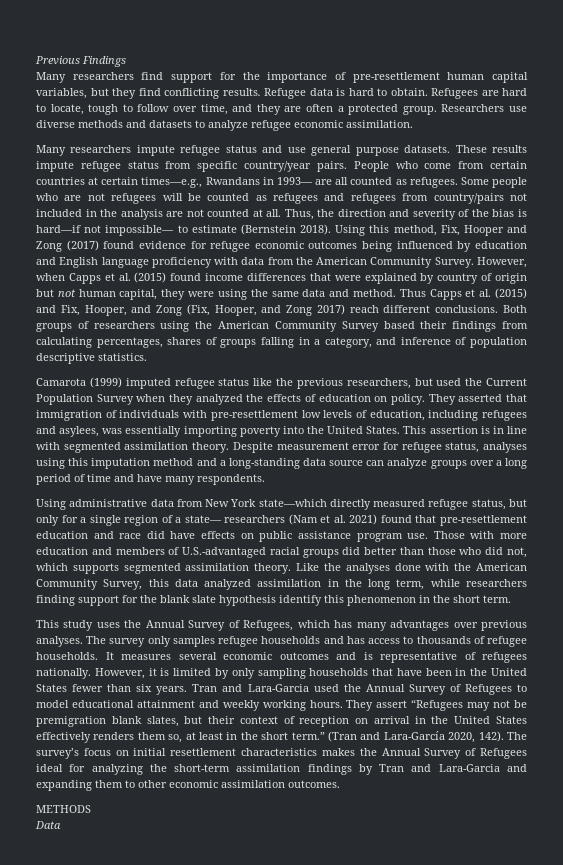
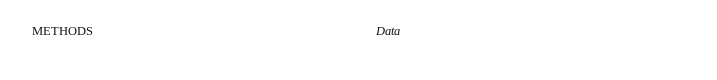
- Previous Findings
- Many researchers find support for the importance of pre-resettlement human capital variables, but they find conflicting results. Refugee data is hard to obtain. Refugees are hard to locate, tough to follow over time, and they are often a protected group. Researchers use diverse methods and datasets to analyze refugee economic assimilation.
- Many researchers impute refugee status and use general purpose datasets. These results impute refugee status from specific country/year pairs. People who come from certain countries at certain times—e.g., Rwandans in 1993— are all counted as refugees. Some people who are not refugees will be counted as refugees and refugees from country/pairs not included in the analysis are not counted at all. Thus, the direction and severity of the bias is hard—if not impossible— to estimate (Bernstein 2018). Using this method, Fix, Hooper and Zong (2017) found evidence for refugee economic outcomes being influenced by education and English language proficiency with data from the American Community Survey. However, when Capps et al. (2015) found income differences that were explained by country of origin but not human capital, they were using the same data and method. Thus Capps et al. (2015) and Fix, Hooper, and Zong (Fix, Hooper, and Zong 2017) reach different conclusions. Both groups of researchers using the American Community Survey based their findings from calculating percentages, shares of groups falling in a category, and inference of population descriptive statistics.
- Camarota (1999) imputed refugee status like the previous researchers, but used the Current Population Survey when they analyzed the effects of education on policy. They asserted that immigration of individuals with pre-resettlement low levels of education, including refugees and asylees, was essentially importing poverty into the United States. This assertion is in line with segmented assimilation theory. Despite measurement error for refugee status, analyses using this imputation method and a long-standing data source can analyze groups over a long period of time and have many respondents.
- Using administrative data from New York state—which directly measured refugee status, but only for a single region of a state— researchers (Nam et al. 2021) found that pre-resettlement education and race did have effects on public assistance program use. Those with more education and members of U.S.-advantaged racial groups did better than those who did not, which supports segmented assimilation theory. Like the analyses done with the American Community Survey, this data analyzed assimilation in the long term, while researchers finding support for the blank slate hypothesis identify this phenomenon in the short term.
- This study uses the Annual Survey of Refugees, which has many advantages over previous analyses. The survey only samples refugee households and has access to thousands of refugee households. It measures several economic outcomes and is representative of refugees nationally. However, it is limited by only sampling households that have been in the United States fewer than six years. Tran and Lara-Garcia used the Annual Survey of Refugees to model educational attainment and weekly working hours. They assert “Refugees may not be premigration blank slates, but their context of reception on arrival in the United States effectively renders them so, at least in the short term.” (Tran and Lara-García 2020, 142). The survey’s focus on initial resettlement characteristics makes the Annual Survey of Refugees ideal for analyzing the short-term assimilation findings by Tran and Lara-Garcia and expanding them to other economic assimilation outcomes.

